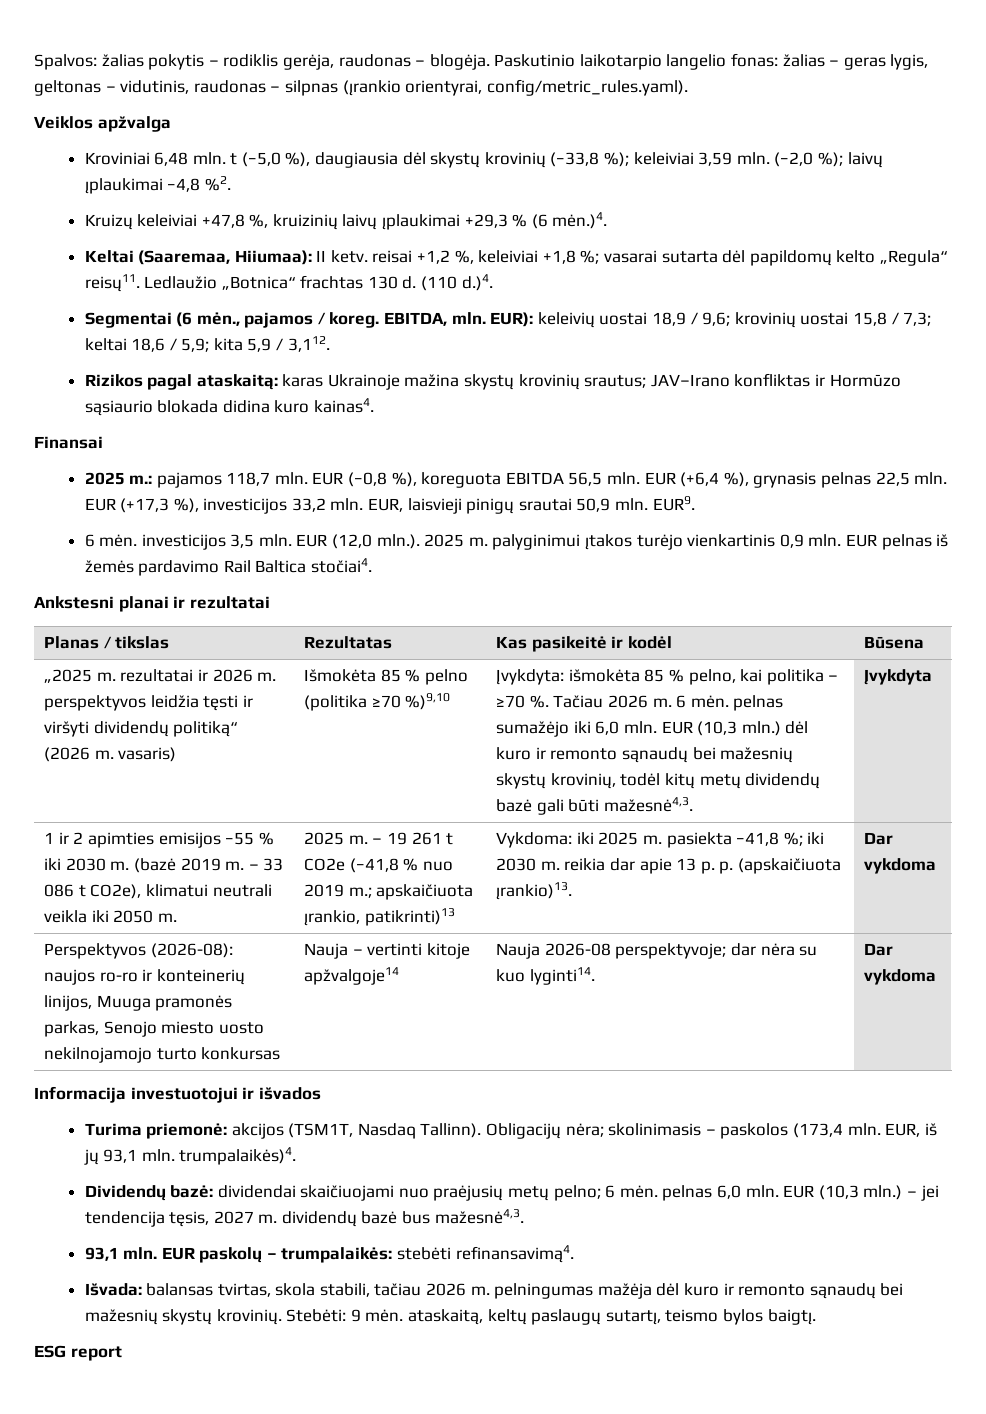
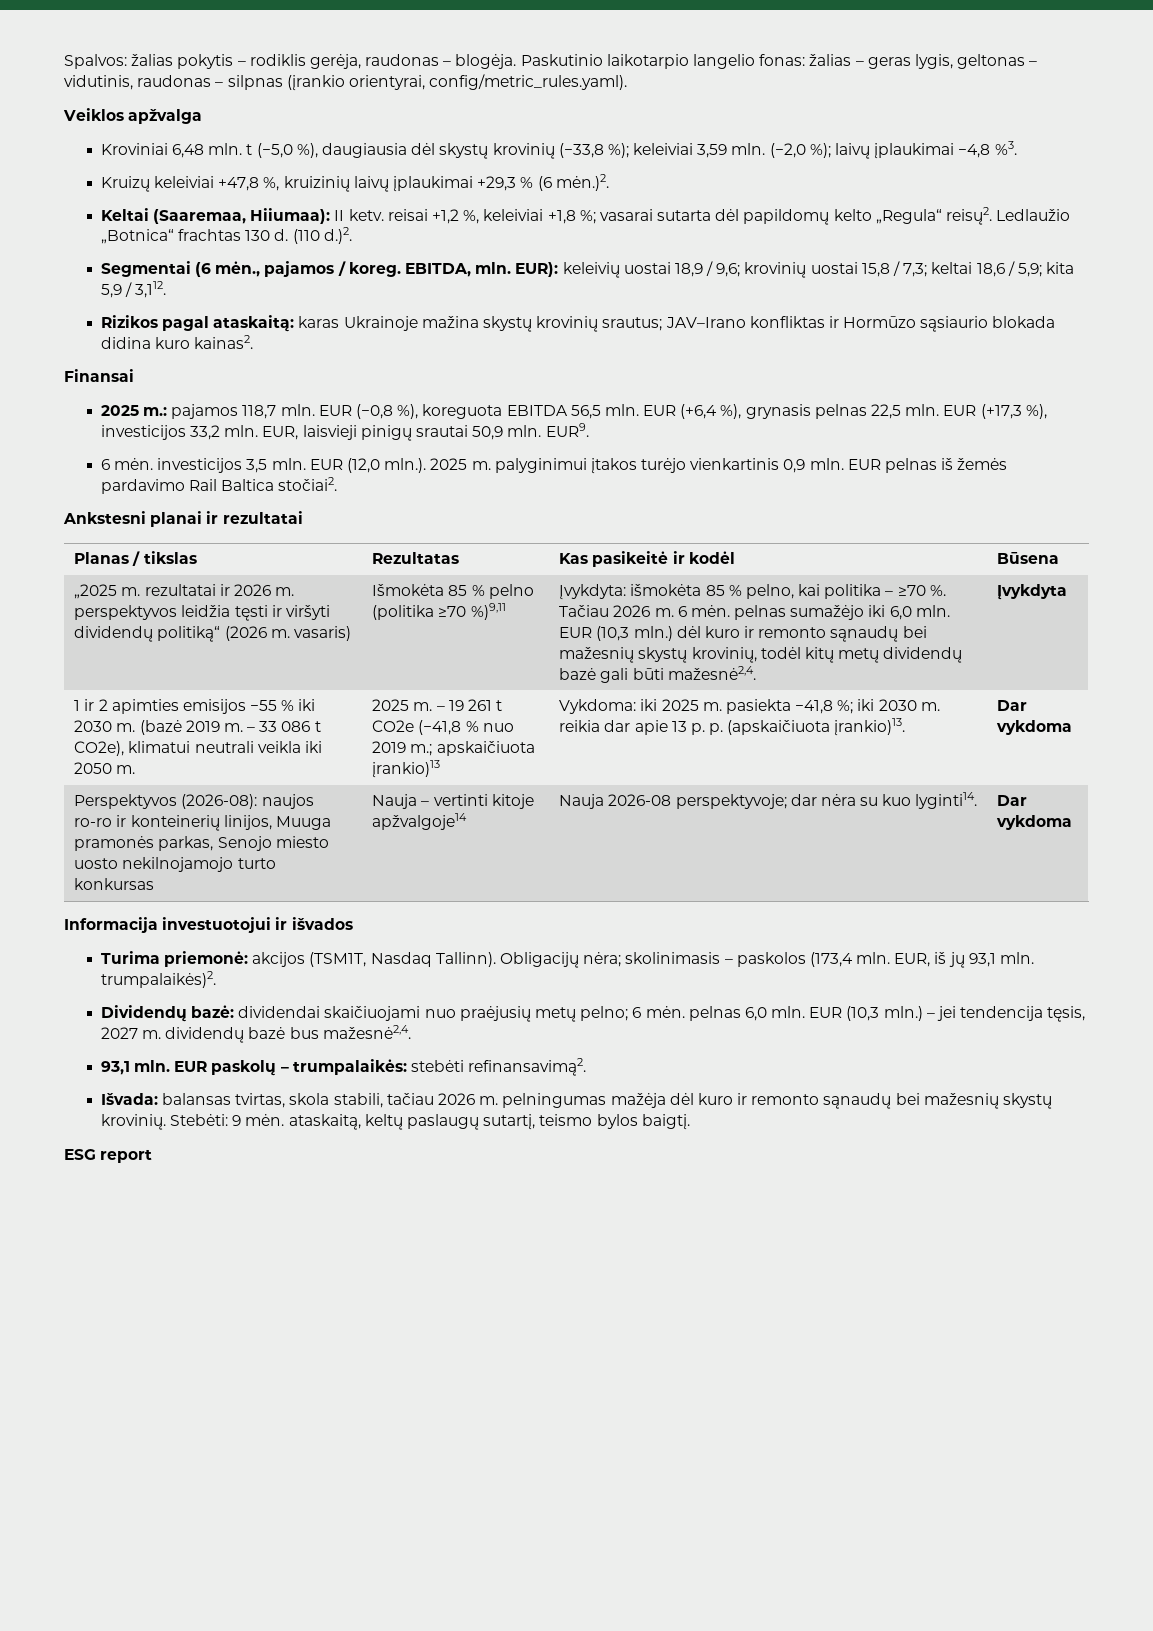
- (−2,0 %); laivų įplaukimai −4,8 %2.
+ (−2,0 %); laivų įplaukimai −4,8 %3.
- Kruizų keleiviai +47,8 %, kruizinių laivų įplaukimai +29,3 % (6 mėn.)4.
+ Kruizų keleiviai +47,8 %, kruizinių laivų įplaukimai +29,3 % (6 mėn.)2.
- Keltai (Saaremaa, Hiiumaa): II ketv. reisai +1,2 %, keleiviai +1,8 %; vasarai sutarta dėl papildomų kelto „Regula“ reisų11.
+ Keltai (Saaremaa, Hiiumaa): II ketv. reisai +1,2 %, keleiviai +1,8 %; vasarai sutarta dėl papildomų kelto „Regula“ reisų2.
- (110 d.)4.
+ (110 d.)2.
- Rizikos pagal ataskaitą: karas Ukrainoje mažina skystų krovinių srautus; JAV–Irano konfliktas ir Hormūzo sąsiaurio blokada didina kuro kainas4.
+ Rizikos pagal ataskaitą: karas Ukrainoje mažina skystų krovinių srautus; JAV–Irano konfliktas ir Hormūzo sąsiaurio blokada didina kuro kainas2.
- EUR pelnas iš žemės pardavimo Rail Baltica stočiai4.
+ EUR pelnas iš žemės pardavimo Rail Baltica stočiai2.
- Išmokėta 85 % pelno (politika ≥70 %)9,10
+ Išmokėta 85 % pelno (politika ≥70 %)9,11
- EUR (10,3 mln.) dėl kuro ir remonto sąnaudų bei mažesnių skystų krovinių, todėl kitų metų dividendų bazė gali būti mažesnė4,3.
+ EUR (10,3 mln.) dėl kuro ir remonto sąnaudų bei mažesnių skystų krovinių, todėl kitų metų dividendų bazė gali būti mažesnė2,4.
- – 19 261 t CO2e (−41,8 % nuo 2019 m.; apskaičiuota įrankio, patikrinti)13
+ – 19 261 t CO2e (−41,8 % nuo 2019 m.; apskaičiuota įrankio)13
- EUR, iš jų 93,1 mln. trumpalaikės)4.
+ EUR, iš jų 93,1 mln. trumpalaikės)2.
- – jei tendencija tęsis, 2027 m. dividendų bazė bus mažesnė4,3.
+ – jei tendencija tęsis, 2027 m. dividendų bazė bus mažesnė2,4.
- EUR paskolų – trumpalaikės: stebėti refinansavimą4.
+ EUR paskolų – trumpalaikės: stebėti refinansavimą2.

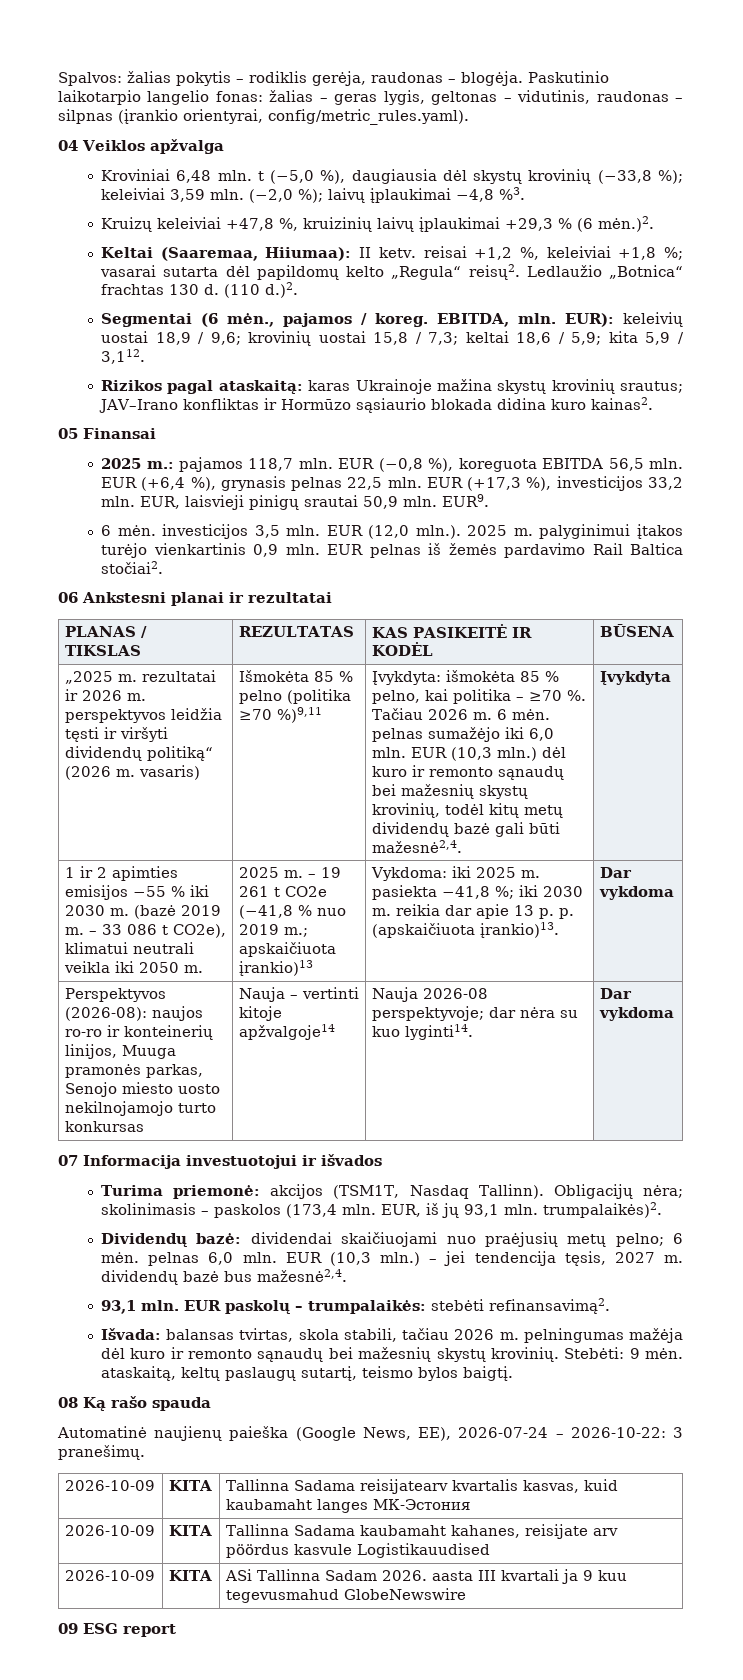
- Veiklos apžvalga
+ 04 Veiklos apžvalga
- Finansai
+ 05 Finansai
- Ankstesni planai ir rezultatai
+ 06 Ankstesni planai ir rezultatai
- Planas / tikslas | Rezultatas | Kas pasikeitė ir kodėl | Būsena
+ PLANAS / TIKSLAS | REZULTATAS | KAS PASIKEITĖ IR KODĖL | BŪSENA
- Informacija investuotojui ir išvados
+ 07 Informacija investuotojui ir išvados
- ESG report
+ 08 Ką rašo spauda
+ Automatinė naujienų paieška (Google News, EE), 2026-07-24 – 2026-10-22: 3 pranešimų.
+ 2026-10-09 | KITA | Tallinna Sadama reisijatearv kvartalis kasvas, kuid kaubamaht langes МК-Эстония
+ 2026-10-09 | KITA | Tallinna Sadama kaubamaht kahanes, reisijate arv pöördus kasvule Logistikauudised
+ 2026-10-09 | KITA | ASi Tallinna Sadam 2026. aasta III kvartali ja 9 kuu tegevusmahud GlobeNewswire
+ 09 ESG report

